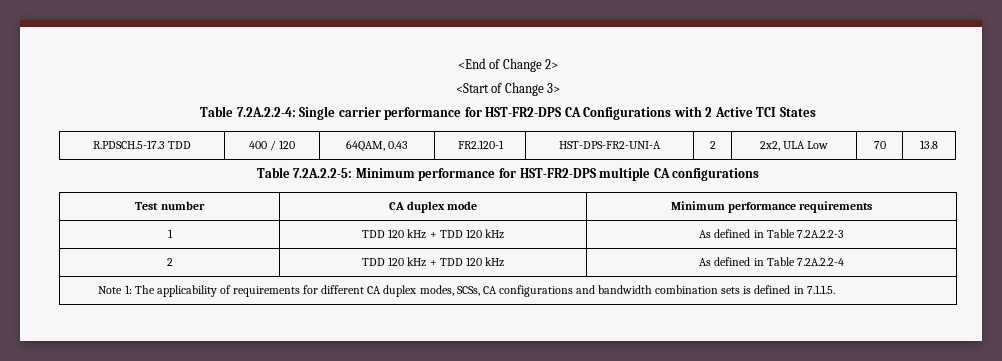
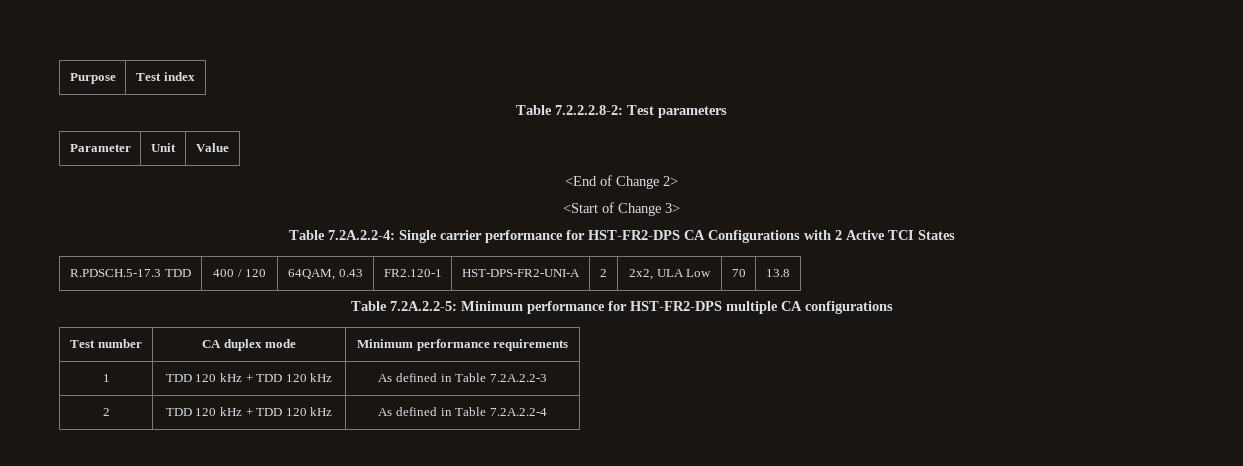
+ Purpose | Test index
+ Table 7.2.2.2.8-2: Test parameters
+ Parameter | Unit | Value
- Note 1: The applicability of requirements for different CA duplex modes, SCSs, CA configurations and bandwidth combination sets is defined in 7.1.1.5.

